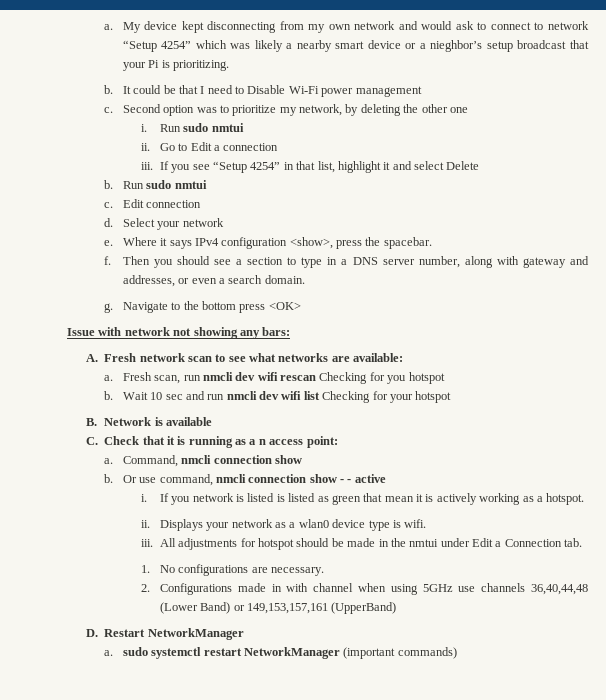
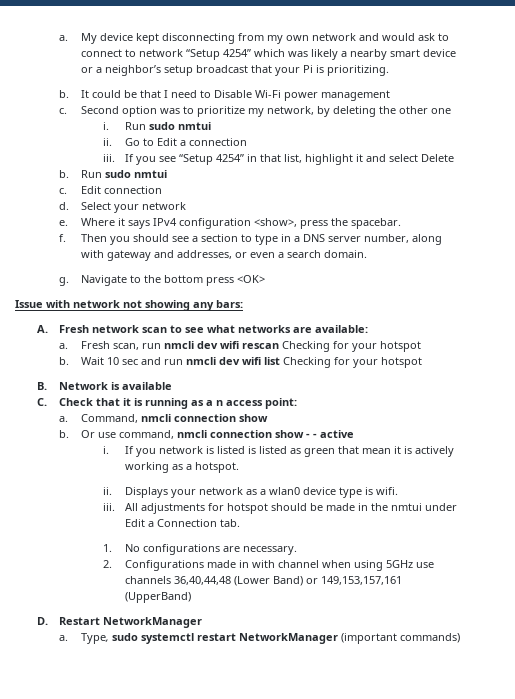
- My device kept disconnecting from my own network and would ask to connect to network “Setup 4254” which was likely a nearby smart device or a nieghbor’s setup broadcast that your Pi is prioritizing.
+ My device kept disconnecting from my own network and would ask to connect to network “Setup 4254” which was likely a nearby smart device or a neighbor’s setup broadcast that your Pi is prioritizing.
- Fresh scan, run nmcli dev wifi rescan Checking for you hotspot
+ Fresh scan, run nmcli dev wifi rescan Checking for your hotspot
- a. sudo systemctl restart NetworkManager (important commands)
+ a. Type, sudo systemctl restart NetworkManager (important commands)

